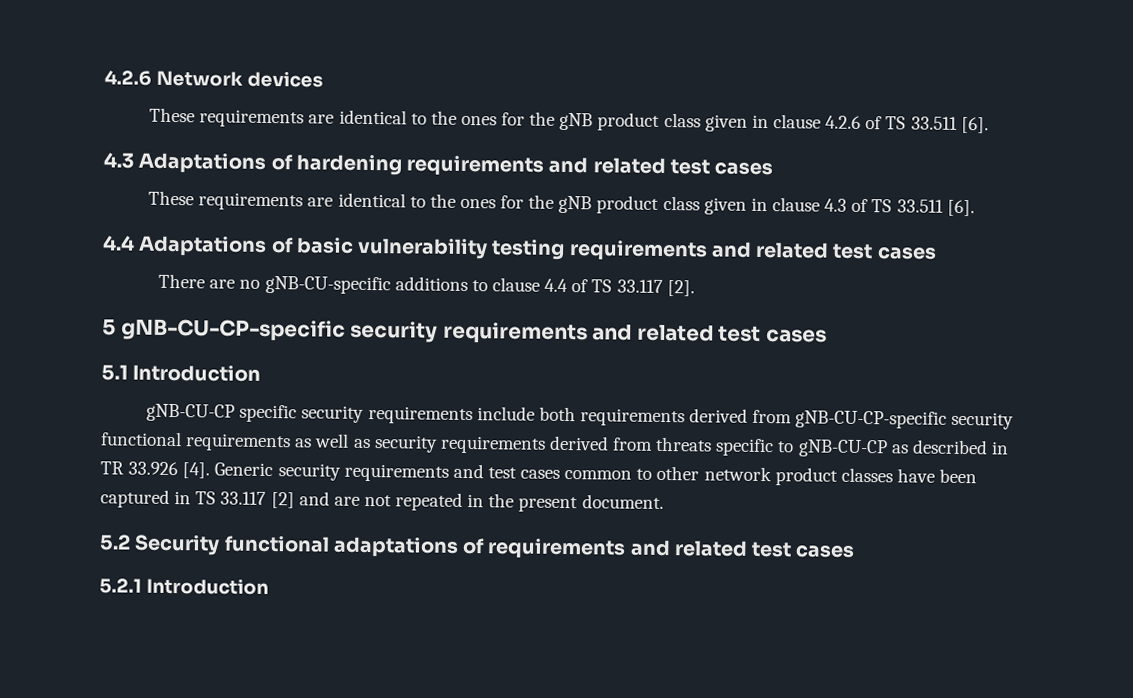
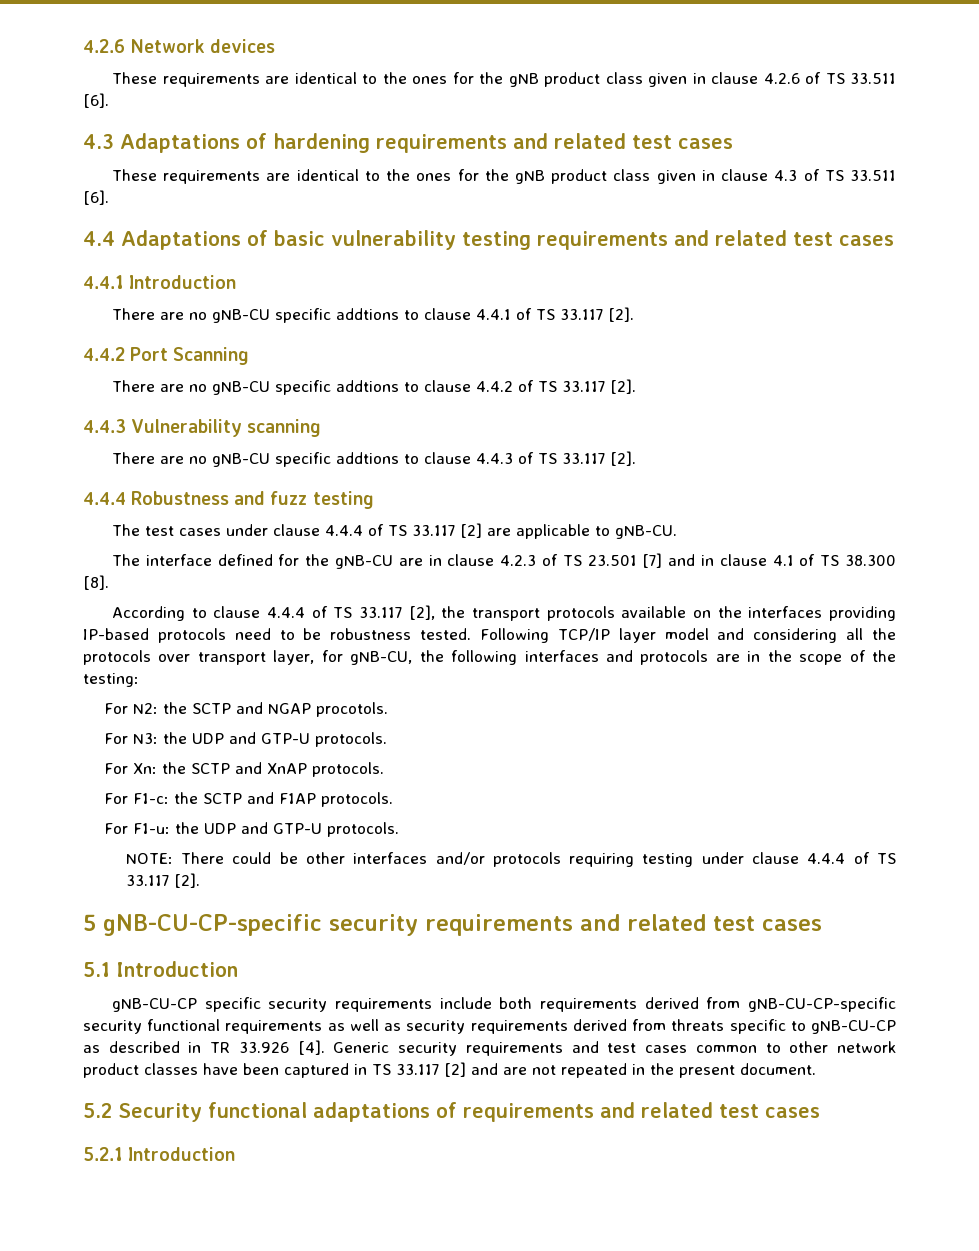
- There are no gNB-CU-specific additions to clause 4.4 of TS 33.117 [2].
+ 4.4.1 Introduction
+ There are no gNB-CU specific addtions to clause 4.4.1 of TS 33.117 [2].
+ 4.4.2 Port Scanning
+ There are no gNB-CU specific addtions to clause 4.4.2 of TS 33.117 [2].
+ 4.4.3 Vulnerability scanning
+ There are no gNB-CU specific addtions to clause 4.4.3 of TS 33.117 [2].
+ 4.4.4 Robustness and fuzz testing
+ The test cases under clause 4.4.4 of TS 33.117 [2] are applicable to gNB-CU.
+ The interface defined for the gNB-CU are in clause 4.2.3 of TS 23.501 [7] and in clause 4.1 of TS 38.300 [8].
+ According to clause 4.4.4 of TS 33.117 [2], the transport protocols available on the interfaces providing IP-based protocols need to be robustness tested. Following TCP/IP layer model and considering all the protocols over transport layer, for gNB-CU, the following interfaces and protocols are in the scope of the testing:
+ For N2: the SCTP and NGAP procotols.
+ For N3: the UDP and GTP-U protocols.
+ For Xn: the SCTP and XnAP protocols.
+ For F1-c: the SCTP and F1AP protocols.
+ For F1-u: the UDP and GTP-U protocols.
+ NOTE: There could be other interfaces and/or protocols requiring testing under clause 4.4.4 of TS 33.117 [2].

